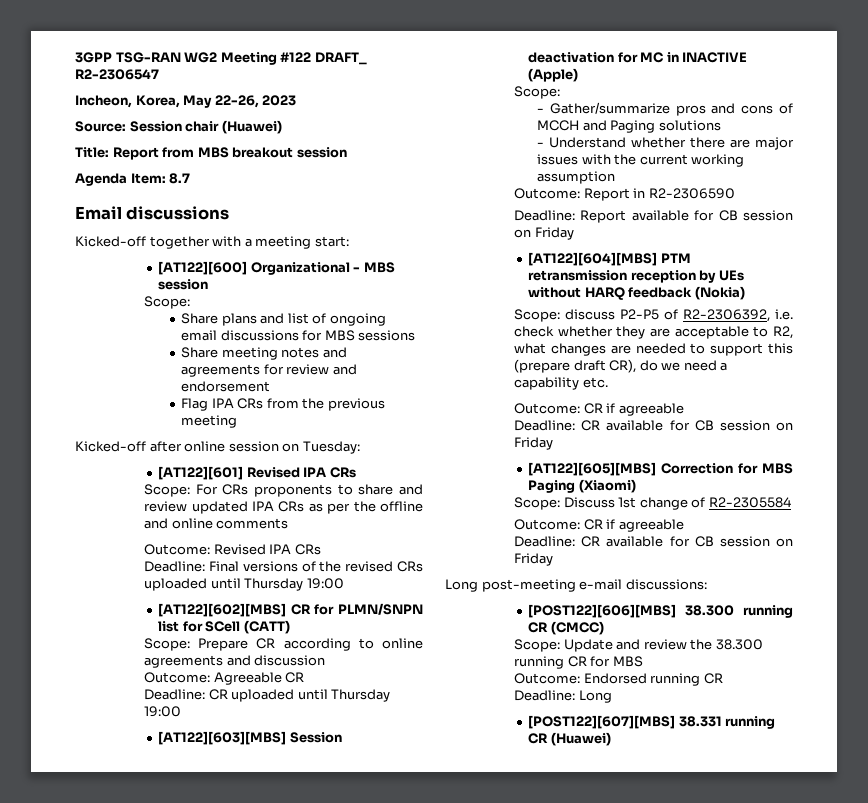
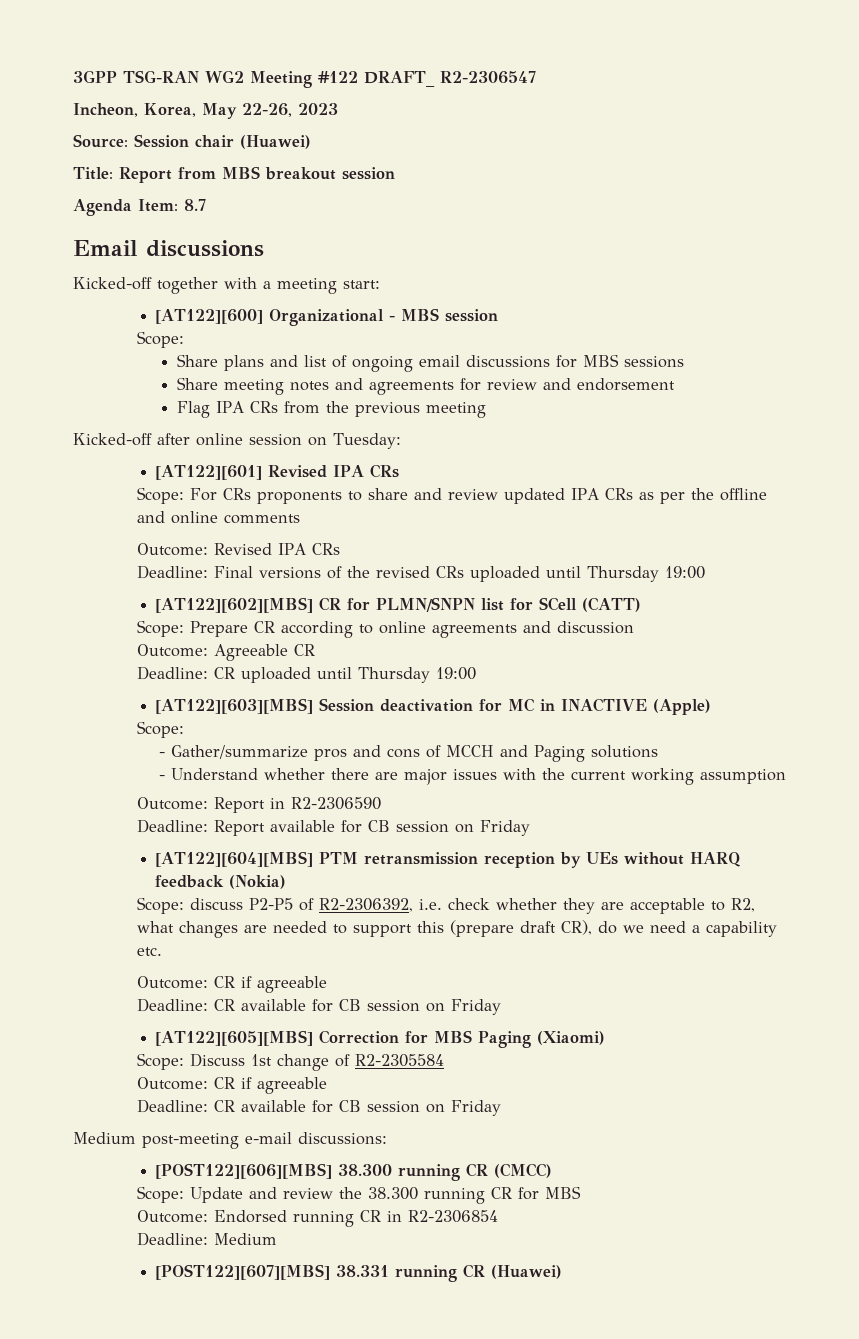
- Long post-meeting e-mail discussions:
+ Medium post-meeting e-mail discussions:
- Outcome: Endorsed running CR
- Deadline: Long
+ Outcome: Endorsed running CR in R2-2306854
+ Deadline: Medium

